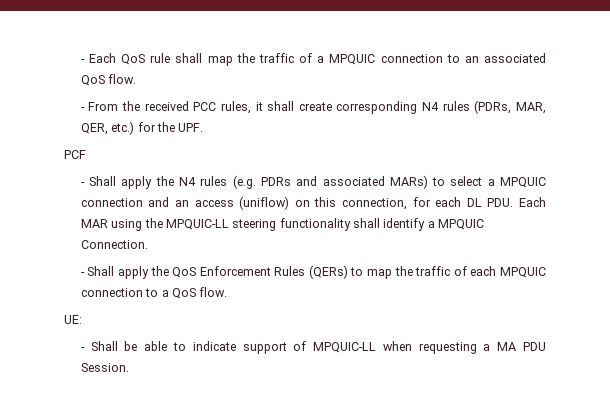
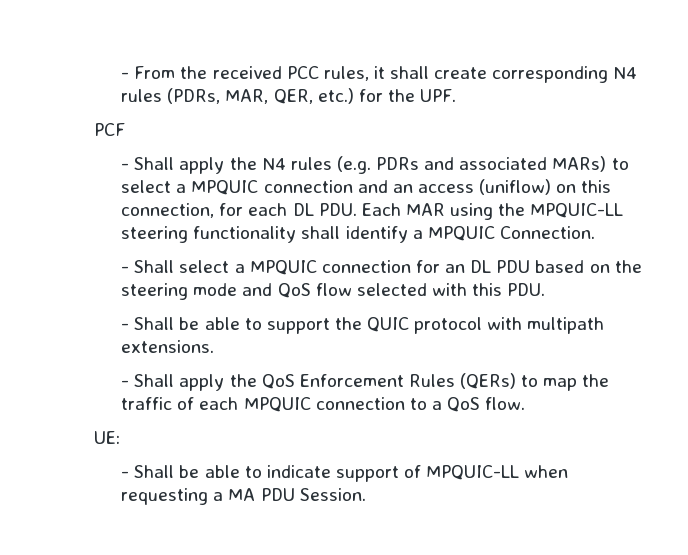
- - Each QoS rule shall map the traffic of a MPQUIC connection to an associated QoS flow.
+ - Shall select a MPQUIC connection for an DL PDU based on the steering mode and QoS flow selected with this PDU.
+ - Shall be able to support the QUIC protocol with multipath extensions.

